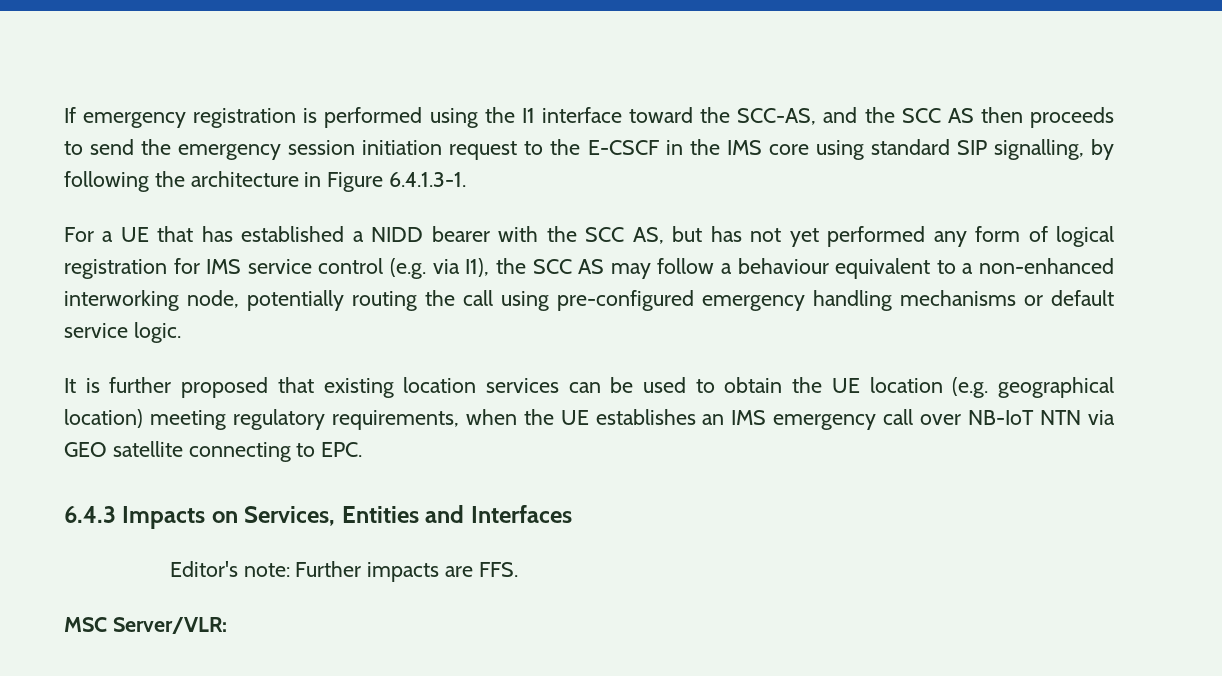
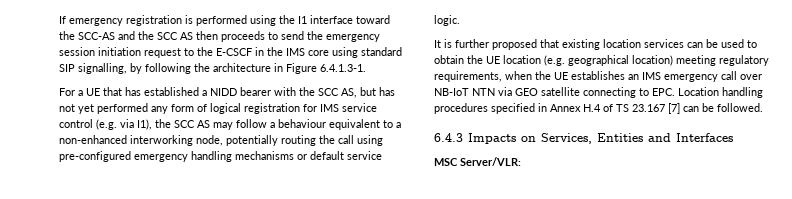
- If emergency registration is performed using the I1 interface toward the SCC-AS, and the SCC AS then proceeds to send the emergency session initiation request to the E-CSCF in the IMS core using standard SIP signalling, by following the architecture in Figure 6.4.1.3-1.
+ If emergency registration is performed using the I1 interface toward the SCC-AS and the SCC AS then proceeds to send the emergency session initiation request to the E-CSCF in the IMS core using standard SIP signalling, by following the architecture in Figure 6.4.1.3-1.
- It is further proposed that existing location services can be used to obtain the UE location (e.g. geographical location) meeting regulatory requirements, when the UE establishes an IMS emergency call over NB-IoT NTN via GEO satellite connecting to EPC.
+ It is further proposed that existing location services can be used to obtain the UE location (e.g. geographical location) meeting regulatory requirements, when the UE establishes an IMS emergency call over NB-IoT NTN via GEO satellite connecting to EPC. Location handling procedures specified in Annex H.4 of TS 23.167 [7] can be followed.
- Editor's note: Further impacts are FFS.

